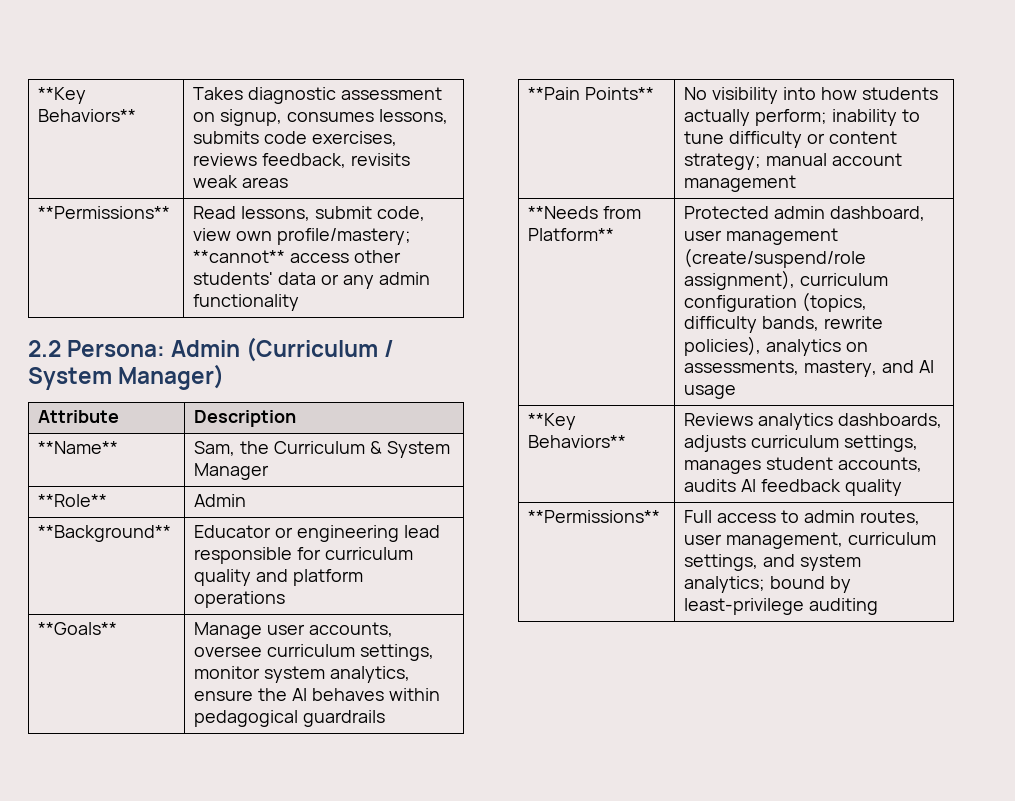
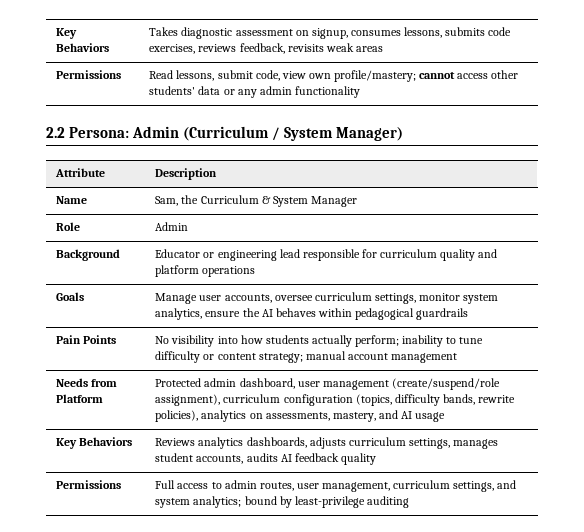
- **Key Behaviors** | Takes diagnostic assessment on signup, consumes lessons, submits code exercises, reviews feedback, revisits weak areas
+ Key Behaviors | Takes diagnostic assessment on signup, consumes lessons, submits code exercises, reviews feedback, revisits weak areas
- **Permissions** | Read lessons, submit code, view own profile/mastery; **cannot** access other students' data or any admin functionality
+ Permissions | Read lessons, submit code, view own profile/mastery; cannot access other students' data or any admin functionality
- **Name** | Sam, the Curriculum & System Manager
+ Name | Sam, the Curriculum & System Manager
- **Role** | Admin
+ Role | Admin
- **Background** | Educator or engineering lead responsible for curriculum quality and platform operations
+ Background | Educator or engineering lead responsible for curriculum quality and platform operations
- **Goals** | Manage user accounts, oversee curriculum settings, monitor system analytics, ensure the AI behaves within pedagogical guardrails
+ Goals | Manage user accounts, oversee curriculum settings, monitor system analytics, ensure the AI behaves within pedagogical guardrails
- **Pain Points** | No visibility into how students actually perform; inability to tune difficulty or content strategy; manual account management
+ Pain Points | No visibility into how students actually perform; inability to tune difficulty or content strategy; manual account management
- **Needs from Platform** | Protected admin dashboard, user management (create/suspend/role assignment), curriculum configuration (topics, difficulty bands, rewrite policies), analytics on assessments, mastery, and AI usage
+ Needs from Platform | Protected admin dashboard, user management (create/suspend/role assignment), curriculum configuration (topics, difficulty bands, rewrite policies), analytics on assessments, mastery, and AI usage
- **Key Behaviors** | Reviews analytics dashboards, adjusts curriculum settings, manages student accounts, audits AI feedback quality
+ Key Behaviors | Reviews analytics dashboards, adjusts curriculum settings, manages student accounts, audits AI feedback quality
- **Permissions** | Full access to admin routes, user management, curriculum settings, and system analytics; bound by least-privilege auditing
+ Permissions | Full access to admin routes, user management, curriculum settings, and system analytics; bound by least-privilege auditing

